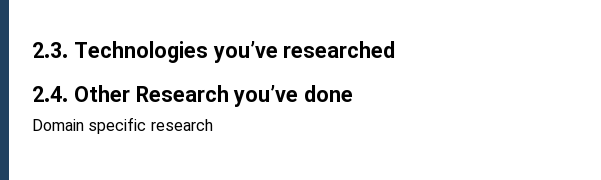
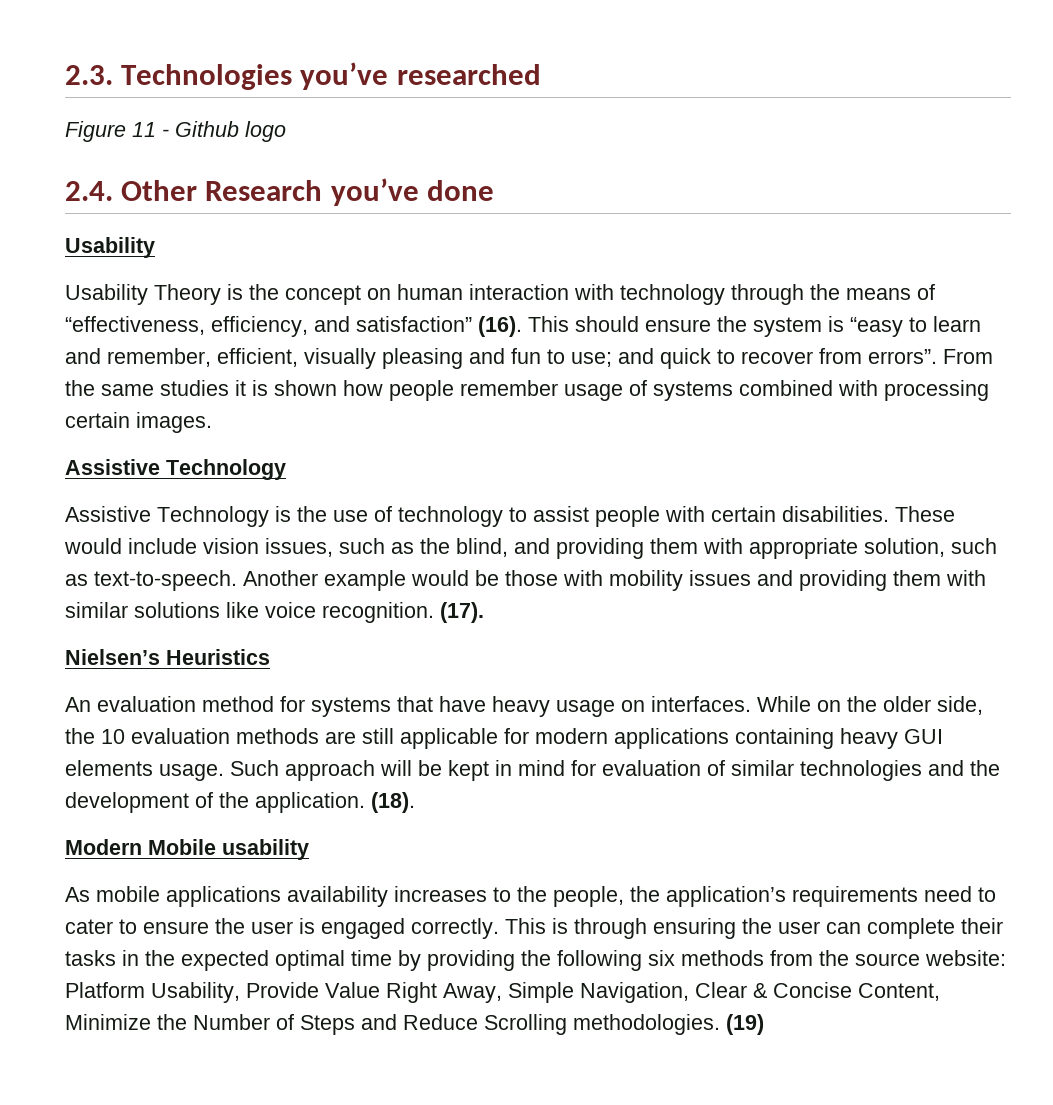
+ Figure 11 - Github logo
  2.4. Other Research you’ve done
- Domain specific research
+ Usability
+ Usability Theory is the concept on human interaction with technology through the means of “effectiveness, efficiency, and satisfaction” (16). This should ensure the system is “easy to learn and remember, efficient, visually pleasing and fun to use; and quick to recover from errors”. From the same studies it is shown how people remember usage of systems combined with processing certain images.
+ Assistive Technology
+ Assistive Technology is the use of technology to assist people with certain disabilities. These would include vision issues, such as the blind, and providing them with appropriate solution, such as text-to-speech. Another example would be those with mobility issues and providing them with similar solutions like voice recognition. (17).
+ Nielsen’s Heuristics
+ An evaluation method for systems that have heavy usage on interfaces. While on the older side, the 10 evaluation methods are still applicable for modern applications containing heavy GUI elements usage. Such approach will be kept in mind for evaluation of similar technologies and the development of the application. (18).
+ Modern Mobile usability
+ As mobile applications availability increases to the people, the application’s requirements need to cater to ensure the user is engaged correctly. This is through ensuring the user can complete their tasks in the expected optimal time by providing the following six methods from the source website: Platform Usability, Provide Value Right Away, Simple Navigation, Clear & Concise Content, Minimize the Number of Steps and Reduce Scrolling methodologies. (19)

